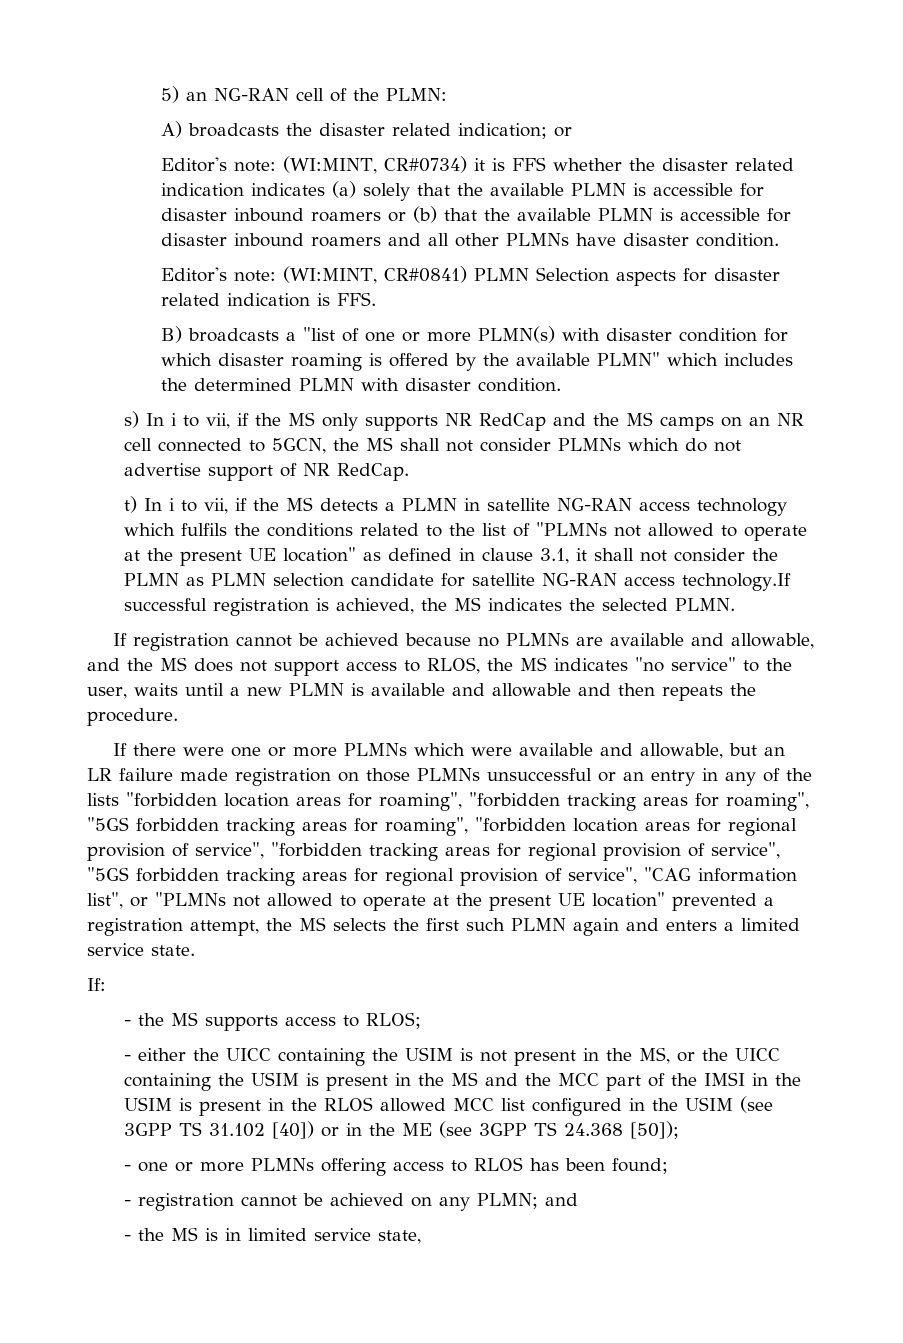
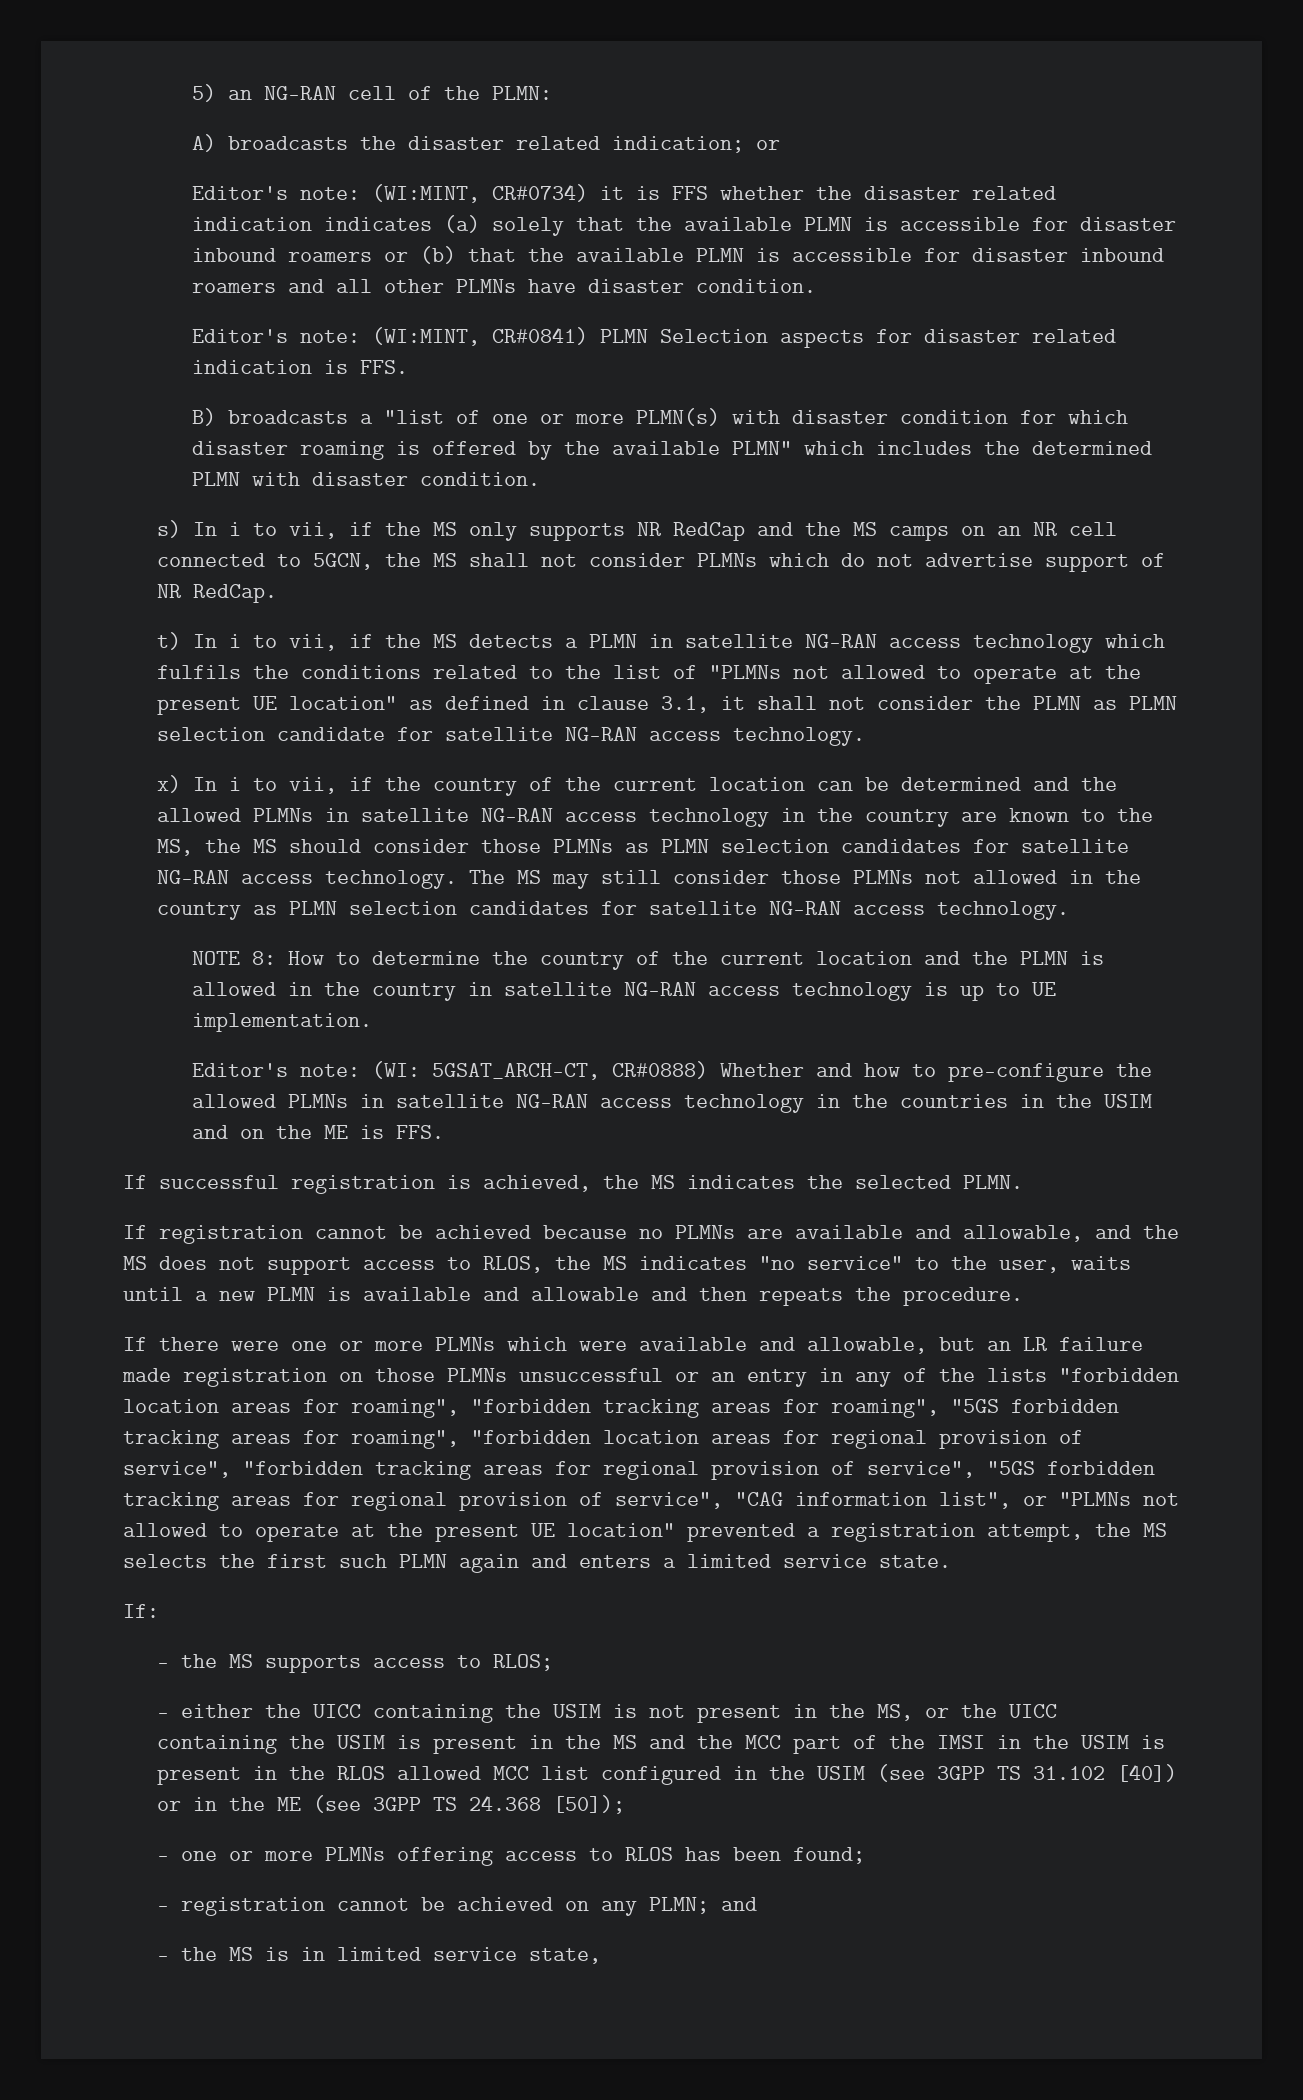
- t) In i to vii, if the MS detects a PLMN in satellite NG-RAN access technology which fulfils the conditions related to the list of "PLMNs not allowed to operate at the present UE location" as defined in clause 3.1, it shall not consider the PLMN as PLMN selection candidate for satellite NG-RAN access technology.If successful registration is achieved, the MS indicates the selected PLMN.
+ t) In i to vii, if the MS detects a PLMN in satellite NG-RAN access technology which fulfils the conditions related to the list of "PLMNs not allowed to operate at the present UE location" as defined in clause 3.1, it shall not consider the PLMN as PLMN selection candidate for satellite NG-RAN access technology.
+ x) In i to vii, if the country of the current location can be determined and the allowed PLMNs in satellite NG-RAN access technology in the country are known to the MS, the MS should consider those PLMNs as PLMN selection candidates for satellite NG-RAN access technology. The MS may still consider those PLMNs not allowed in the country as PLMN selection candidates for satellite NG-RAN access technology.
+ NOTE 8: How to determine the country of the current location and the PLMN is allowed in the country in satellite NG-RAN access technology is up to UE implementation.
+ Editor's note: (WI: 5GSAT_ARCH-CT, CR#0888) Whether and how to pre-configure the allowed PLMNs in satellite NG-RAN access technology in the countries in the USIM and on the ME is FFS.
+ If successful registration is achieved, the MS indicates the selected PLMN.

